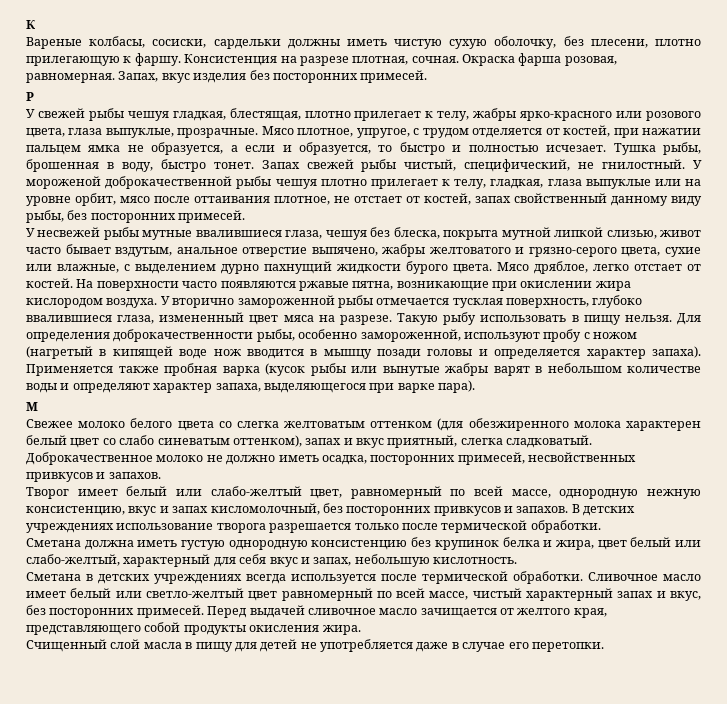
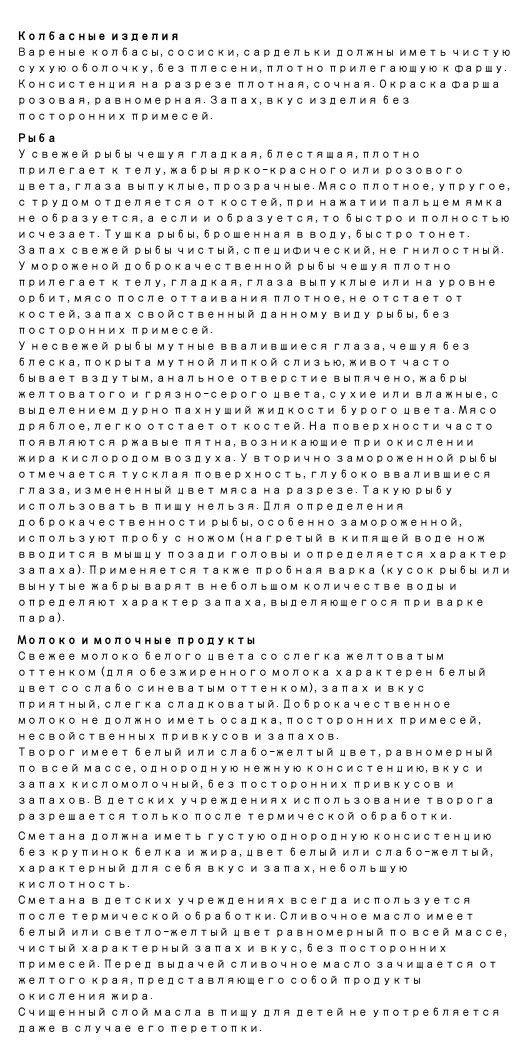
- К
+ Колбасные изделия
- Р
+ Рыба
- М
+ Молоко и молочные продукты

